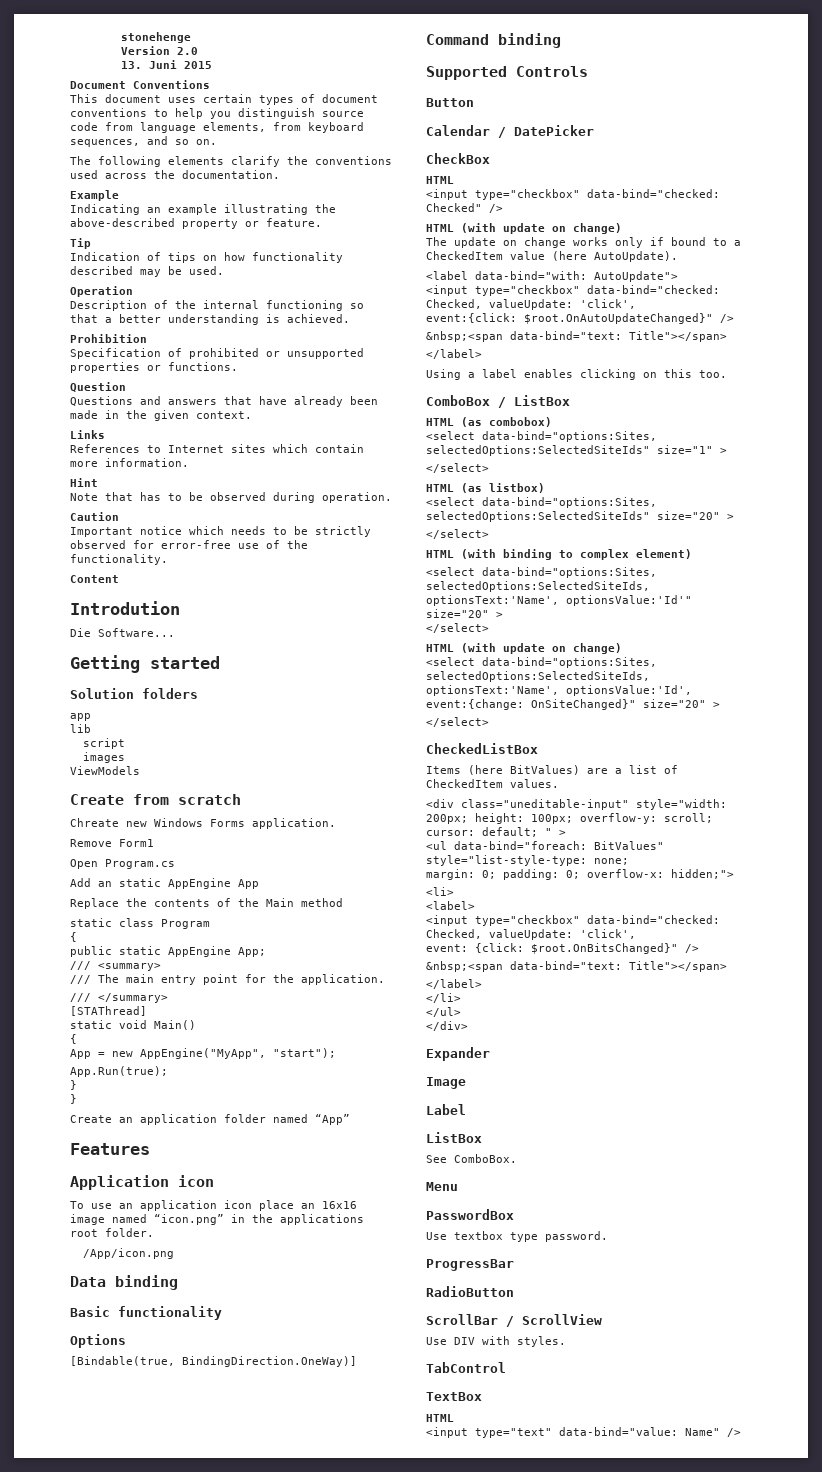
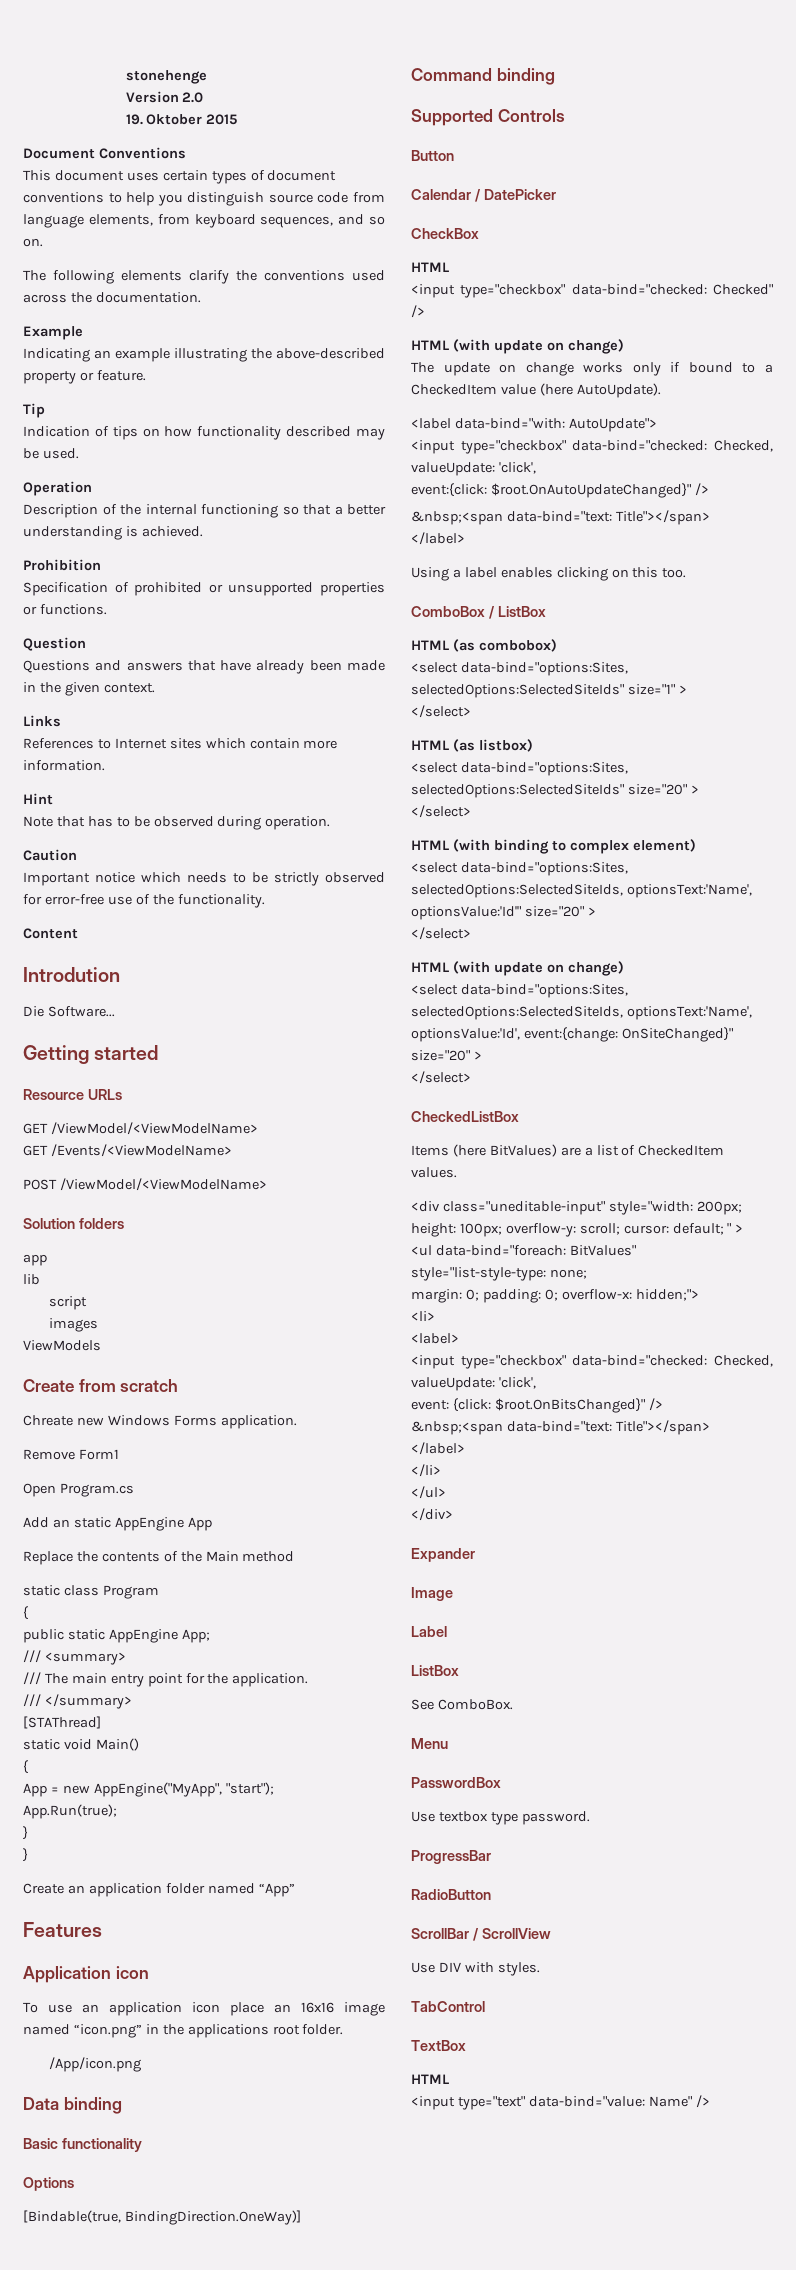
- 13. Juni 2015
+ 19. Oktober 2015
+ Resource URLs
+ GET /ViewModel/<ViewModelName>
+ GET /Events/<ViewModelName>
+ POST /ViewModel/<ViewModelName>

